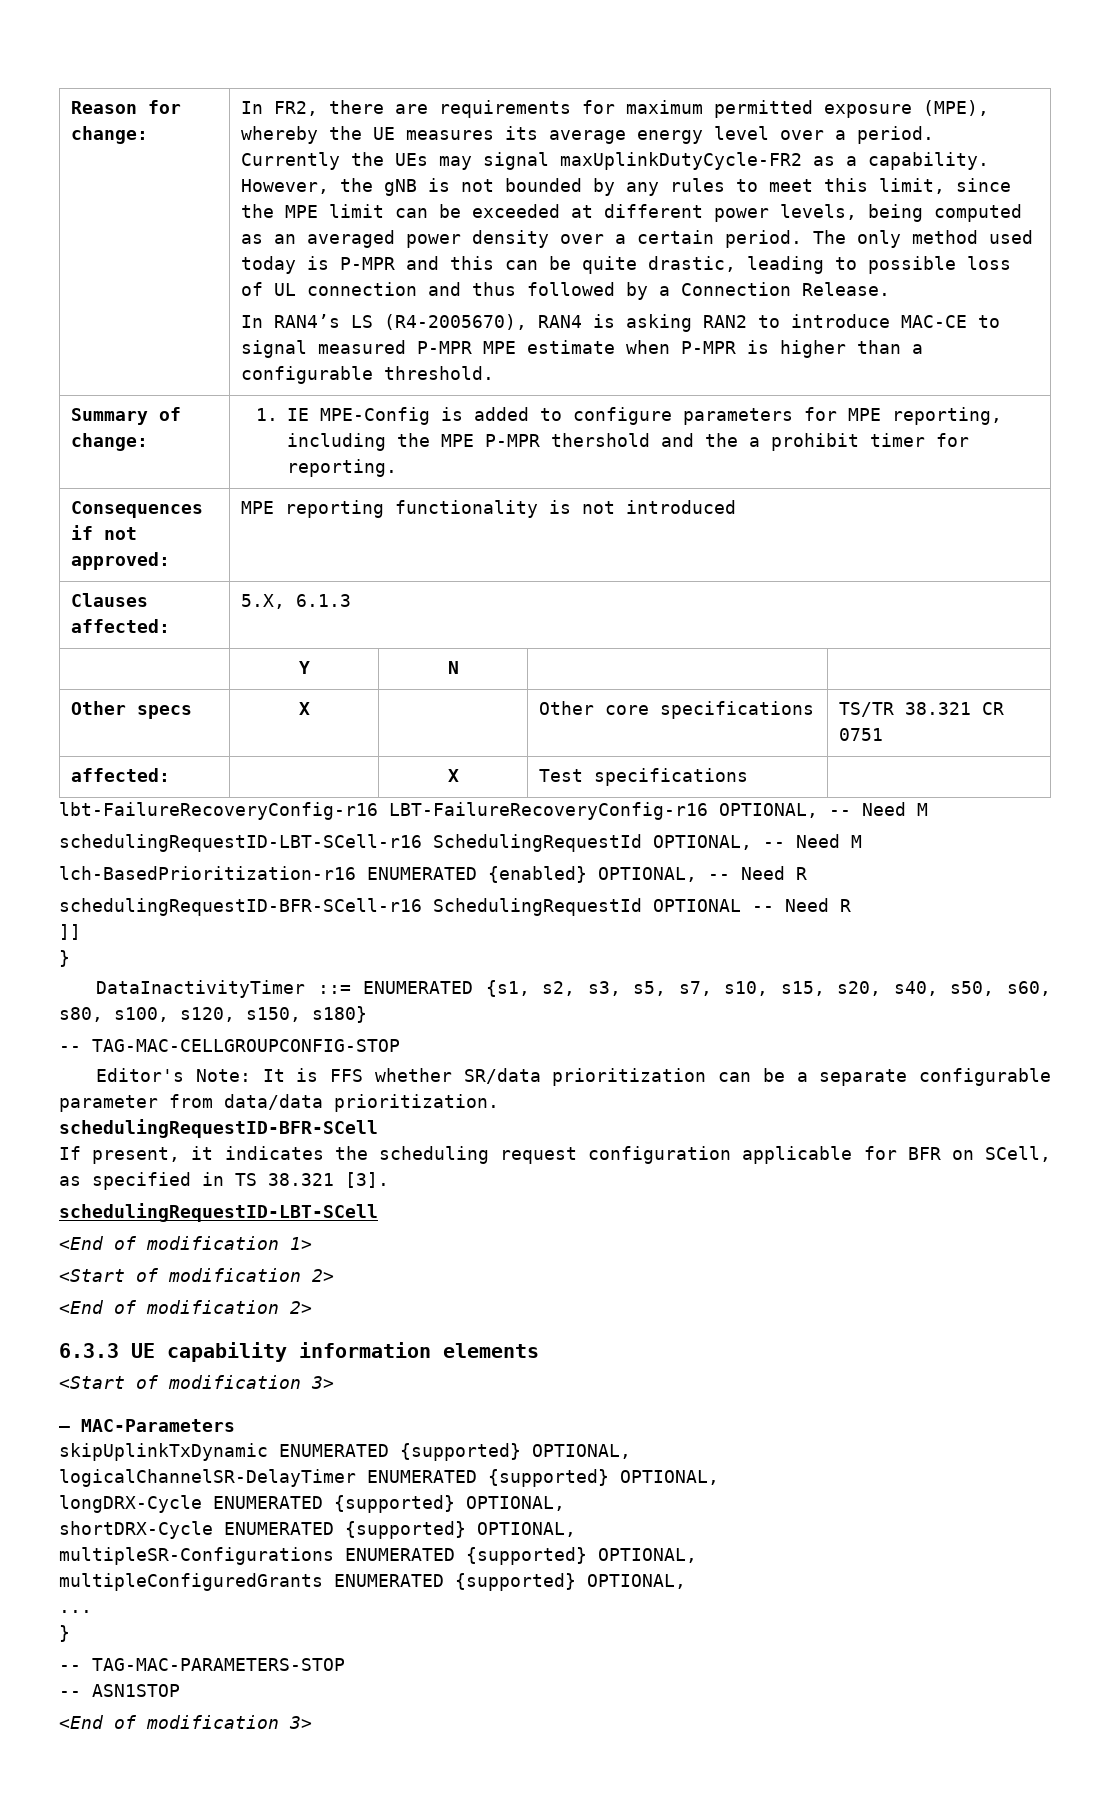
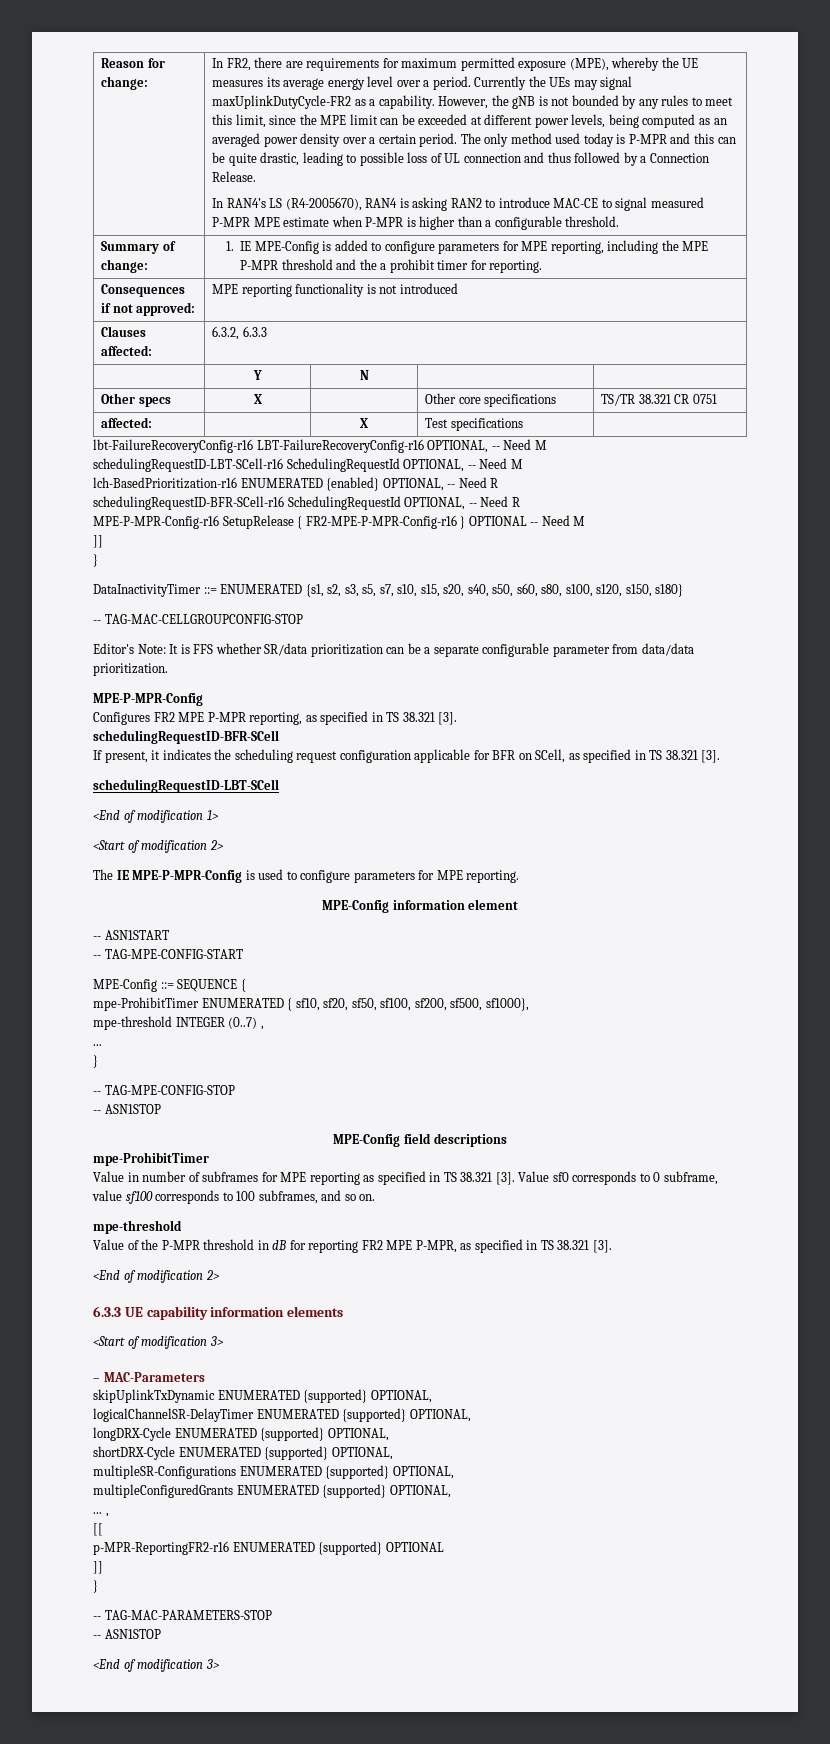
- Summary of change: | 1. IE MPE-Config is added to configure parameters for MPE reporting, including the MPE P-MPR thershold and the a prohibit timer for reporting.
+ Summary of change: | 1. IE MPE-Config is added to configure parameters for MPE reporting, including the MPE P-MPR threshold and the a prohibit timer for reporting.
- Clauses affected: | 5.X, 6.1.3
+ Clauses affected: | 6.3.2, 6.3.3
- schedulingRequestID-BFR-SCell-r16 SchedulingRequestId OPTIONAL -- Need R
+ schedulingRequestID-BFR-SCell-r16 SchedulingRequestId OPTIONAL, -- Need R
+ MPE-P-MPR-Config-r16 SetupRelease { FR2-MPE-P-MPR-Config-r16 } OPTIONAL -- Need M
  Editor's Note: It is FFS whether SR/data prioritization can be a separate configurable parameter from data/data prioritization.
+ MPE-P-MPR-Config
+ Configures FR2 MPE P-MPR reporting, as specified in TS 38.321 [3].
+ The IE MPE-P-MPR-Config is used to configure parameters for MPE reporting.
+ MPE-Config information element
+ -- ASN1START
+ -- TAG-MPE-CONFIG-START
+ MPE-Config ::= SEQUENCE {
+ mpe-ProhibitTimer ENUMERATED { sf10, sf20, sf50, sf100, sf200, sf500, sf1000},
+ mpe-threshold INTEGER (0..7) ,
+ ...
+ }
+ -- TAG-MPE-CONFIG-STOP
+ -- ASN1STOP
+ MPE-Config field descriptions
+ mpe-ProhibitTimer
+ Value in number of subframes for MPE reporting as specified in TS 38.321 [3]. Value sf0 corresponds to 0 subframe, value sf100 corresponds to 100 subframes, and so on.
+ mpe-threshold
+ Value of the P-MPR threshold in dB for reporting FR2 MPE P-MPR, as specified in TS 38.321 [3].
- ...
+ ... ,
+ [[
+ p-MPR-ReportingFR2-r16 ENUMERATED {supported} OPTIONAL
+ ]]

